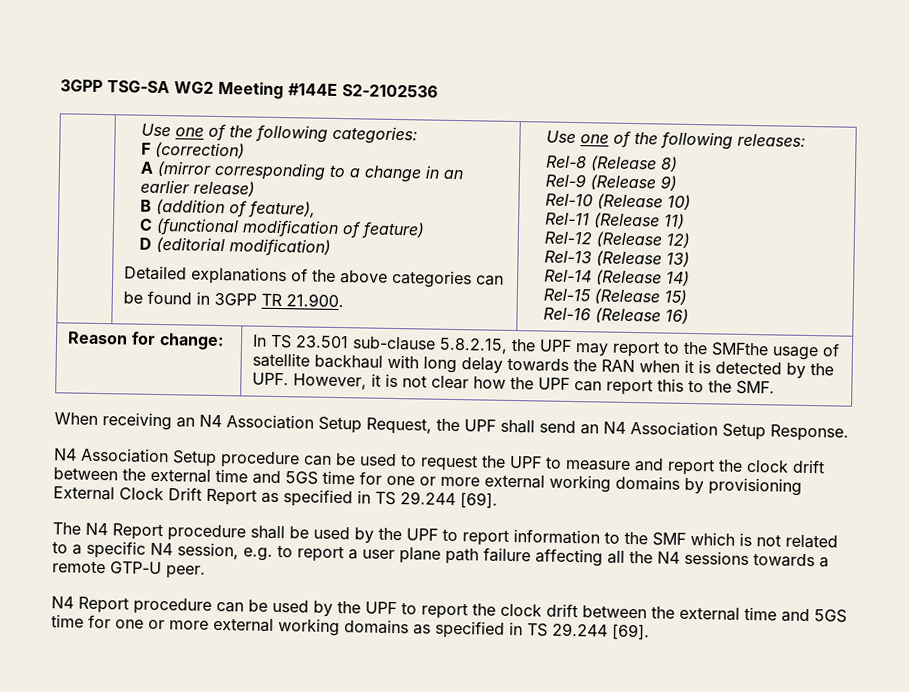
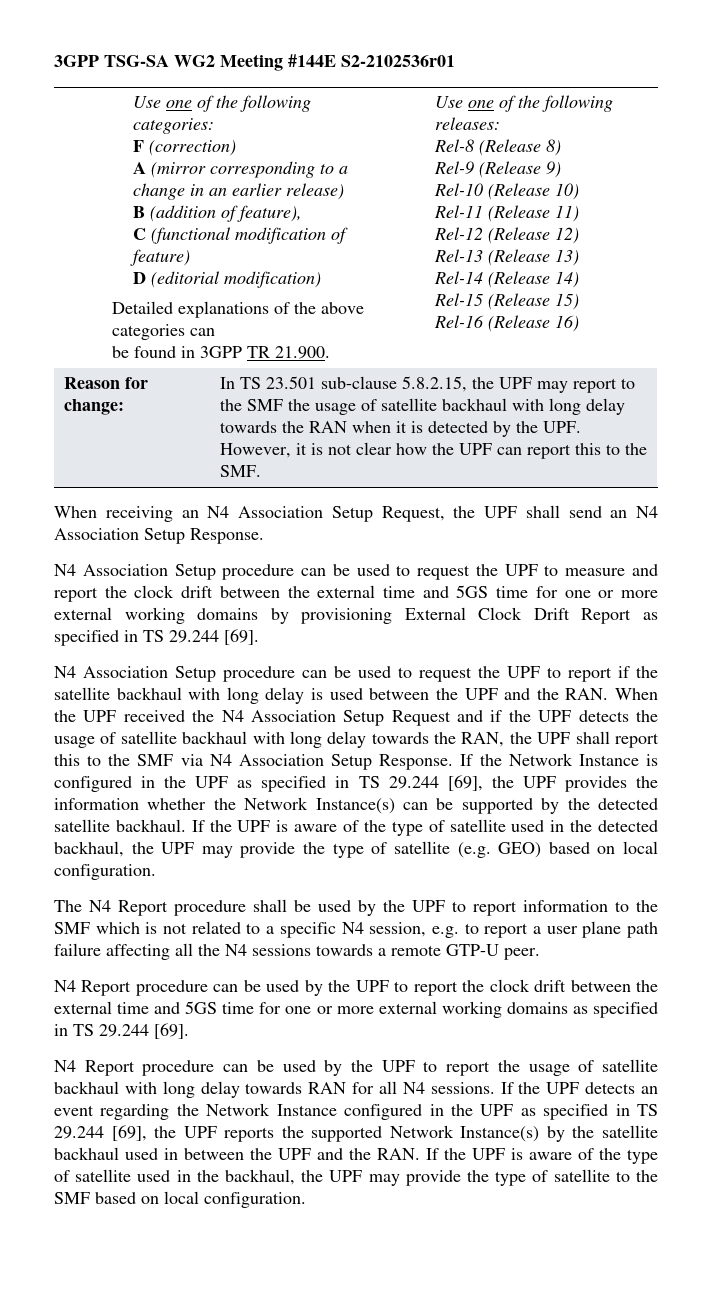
- 3GPP TSG-SA WG2 Meeting #144E S2-2102536
+ 3GPP TSG-SA WG2 Meeting #144E S2-2102536r01
- In TS 23.501 sub-clause 5.8.2.15, the UPF may report to the SMFthe usage of satellite backhaul with long delay towards the RAN when it is detected by the UPF. However, it is not clear how the UPF can report this to the SMF.
+ In TS 23.501 sub-clause 5.8.2.15, the UPF may report to the SMF the usage of satellite backhaul with long delay towards the RAN when it is detected by the UPF. However, it is not clear how the UPF can report this to the SMF.
+ N4 Association Setup procedure can be used to request the UPF to report if the satellite backhaul with long delay is used between the UPF and the RAN. When the UPF received the N4 Association Setup Request and if the UPF detects the usage of satellite backhaul with long delay towards the RAN, the UPF shall report this to the SMF via N4 Association Setup Response. If the Network Instance is configured in the UPF as specified in TS 29.244 [69], the UPF provides the information whether the Network Instance(s) can be supported by the detected satellite backhaul. If the UPF is aware of the type of satellite used in the detected backhaul, the UPF may provide the type of satellite (e.g. GEO) based on local configuration.
+ N4 Report procedure can be used by the UPF to report the usage of satellite backhaul with long delay towards RAN for all N4 sessions. If the UPF detects an event regarding the Network Instance configured in the UPF as specified in TS 29.244 [69], the UPF reports the supported Network Instance(s) by the satellite backhaul used in between the UPF and the RAN. If the UPF is aware of the type of satellite used in the backhaul, the UPF may provide the type of satellite to the SMF based on local configuration.

